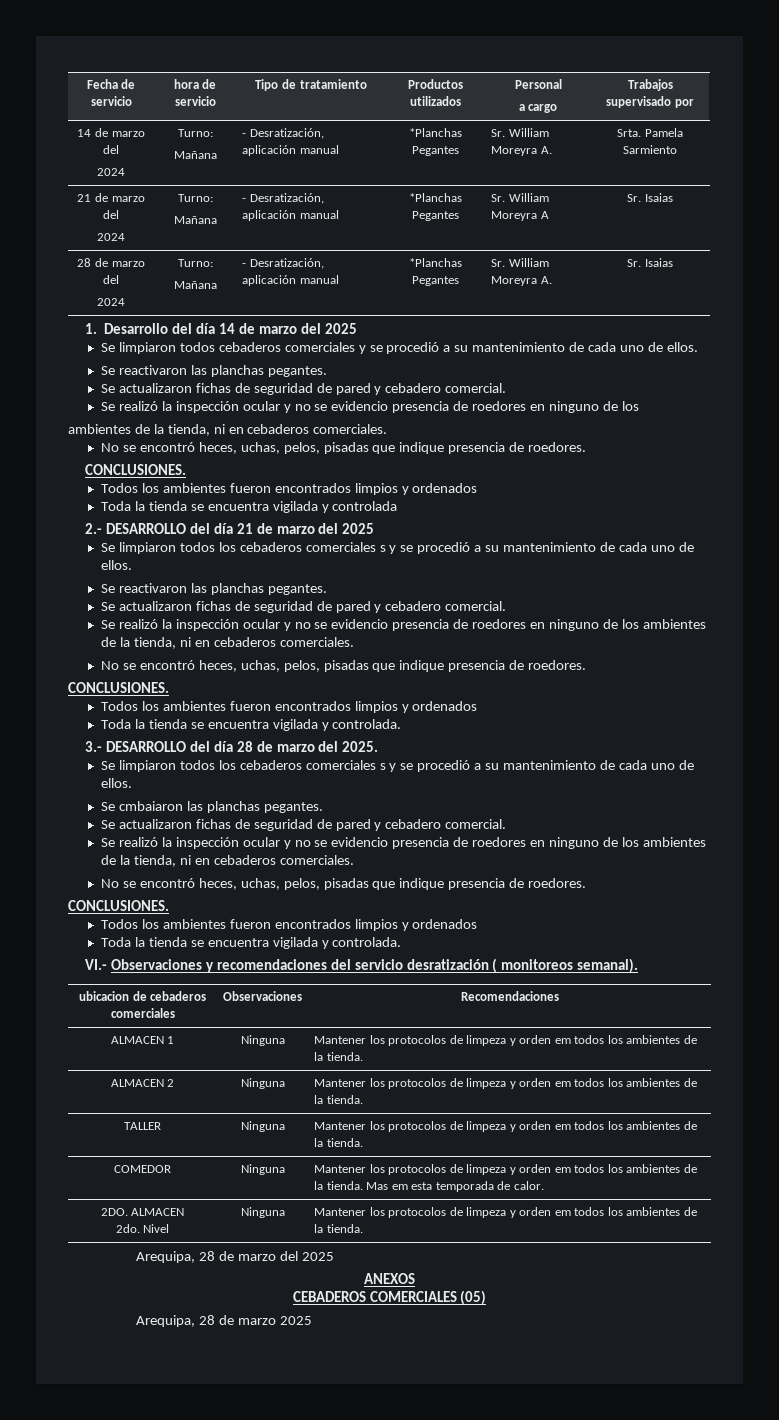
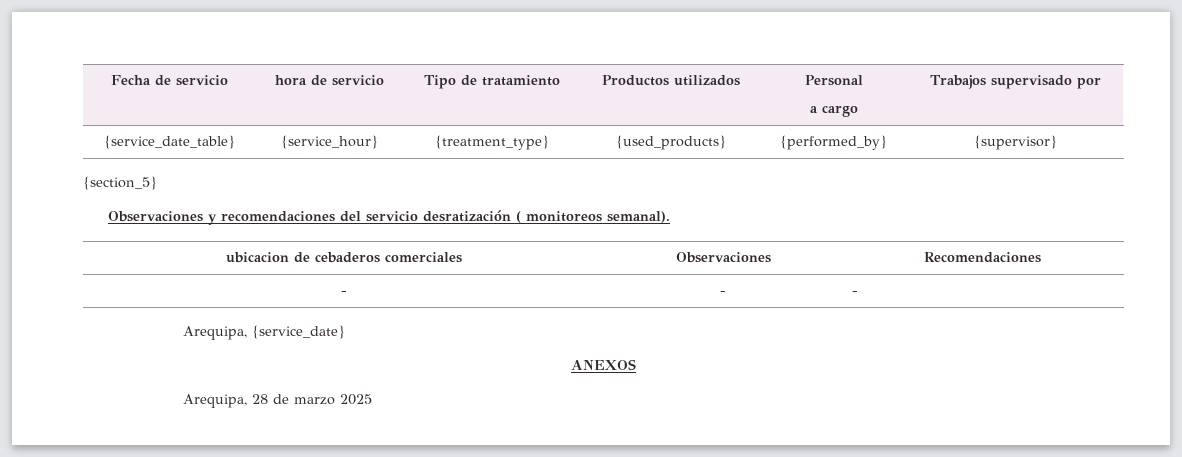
  Fecha de servicio | hora de servicio | Tipo de tratamiento | Productos utilizados | Personal
  a cargo | Trabajos supervisado por
- 14 de marzo del
- 2024 | Turno:
- Mañana | - Desratización, aplicación manual | *Planchas Pegantes | Sr. William Moreyra A. | Srta. Pamela Sarmiento
- 21 de marzo del
- 2024 | Turno:
- Mañana | - Desratización, aplicación manual | *Planchas Pegantes | Sr. William Moreyra A | Sr. Isaias
- 28 de marzo del
- 2024 | Turno:
- Mañana | - Desratización, aplicación manual | *Planchas Pegantes | Sr. William Moreyra A. | Sr. Isaias
- 1. Desarrollo del día 14 de marzo del 2025
- Se limpiaron todos cebaderos comerciales y se procedió a su mantenimiento de cada uno de ellos.
- Se reactivaron las planchas pegantes.
- Se actualizaron fichas de seguridad de pared y cebadero comercial.
- Se realizó la inspección ocular y no se evidencio presencia de roedores en ninguno de los
- ambientes de la tienda, ni en cebaderos comerciales.
- No se encontró heces, uchas, pelos, pisadas que indique presencia de roedores.
- CONCLUSIONES.
- Todos los ambientes fueron encontrados limpios y ordenados
- Toda la tienda se encuentra vigilada y controlada
- 2.- DESARROLLO del día 21 de marzo del 2025
- Se limpiaron todos los cebaderos comerciales s y se procedió a su mantenimiento de cada uno de ellos.
- Se reactivaron las planchas pegantes.
- Se actualizaron fichas de seguridad de pared y cebadero comercial.
- Se realizó la inspección ocular y no se evidencio presencia de roedores en ninguno de los ambientes de la tienda, ni en cebaderos comerciales.
- No se encontró heces, uchas, pelos, pisadas que indique presencia de roedores.
- CONCLUSIONES.
- Todos los ambientes fueron encontrados limpios y ordenados
- Toda la tienda se encuentra vigilada y controlada.
- 3.- DESARROLLO del día 28 de marzo del 2025.
- Se limpiaron todos los cebaderos comerciales s y se procedió a su mantenimiento de cada uno de ellos.
- Se cmbaiaron las planchas pegantes.
- Se actualizaron fichas de seguridad de pared y cebadero comercial.
- Se realizó la inspección ocular y no se evidencio presencia de roedores en ninguno de los ambientes de la tienda, ni en cebaderos comerciales.
- No se encontró heces, uchas, pelos, pisadas que indique presencia de roedores.
- CONCLUSIONES.
- Todos los ambientes fueron encontrados limpios y ordenados
- Toda la tienda se encuentra vigilada y controlada.
- VI.- Observaciones y recomendaciones del servicio desratización ( monitoreos semanal).
+ {service_date_table} | {service_hour} | {treatment_type} | {used_products} | {performed_by} | {supervisor}
+ {section_5}
+ Observaciones y recomendaciones del servicio desratización ( monitoreos semanal).
- ALMACEN 1 | Ninguna | Mantener los protocolos de limpeza y orden em todos los ambientes de la tienda.
- ALMACEN 2 | Ninguna | Mantener los protocolos de limpeza y orden em todos los ambientes de la tienda.
- TALLER | Ninguna | Mantener los protocolos de limpeza y orden em todos los ambientes de la tienda.
- COMEDOR | Ninguna | Mantener los protocolos de limpeza y orden em todos los ambientes de la tienda. Mas em esta temporada de calor.
- 2DO. ALMACEN
- 2do. Nivel | Ninguna | Mantener los protocolos de limpeza y orden em todos los ambientes de la tienda.
- Arequipa, 28 de marzo del 2025
+ - | - | -
+ Arequipa, {service_date}
  ANEXOS
- CEBADEROS COMERCIALES (05)

